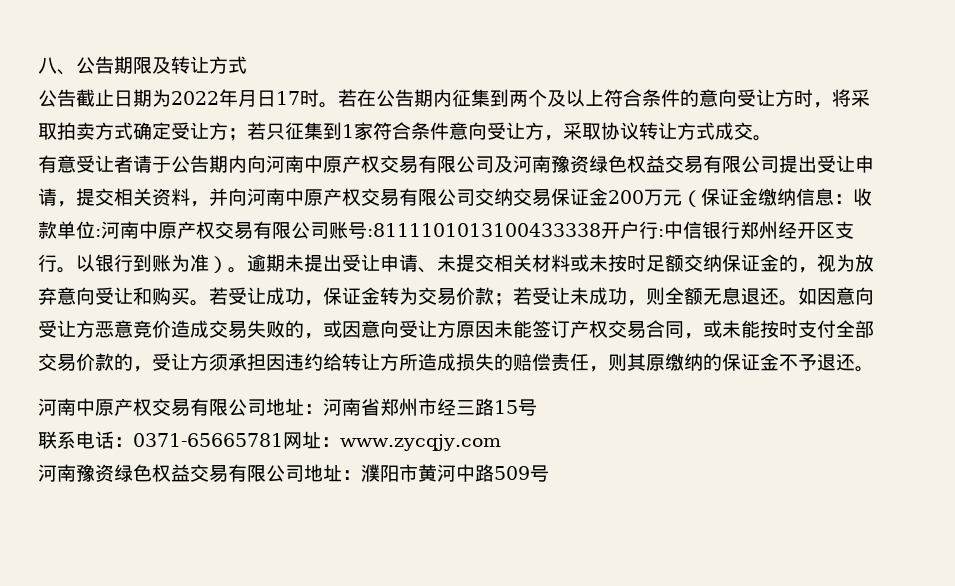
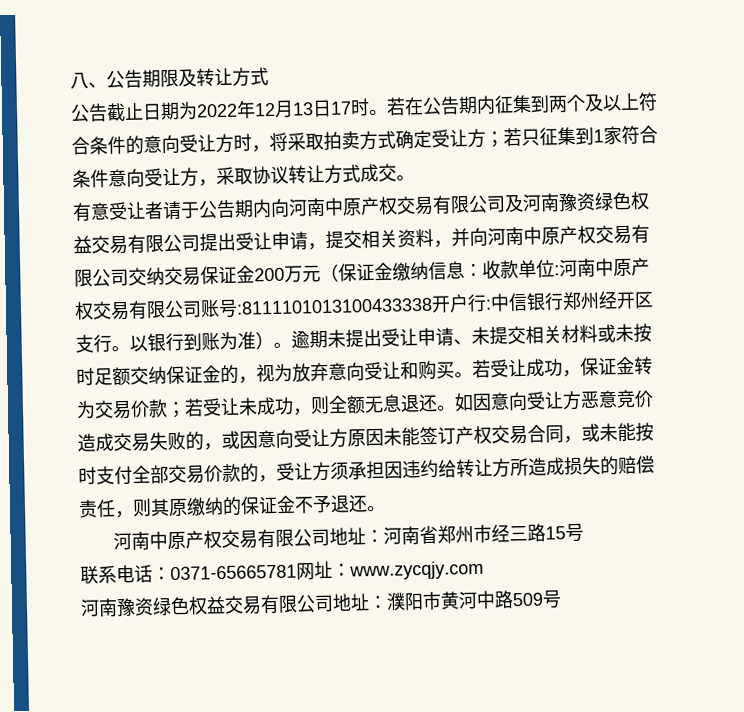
- 公告截止日期为2022年月日17时。
+ 公告截止日期为2022年12月13日17时。

